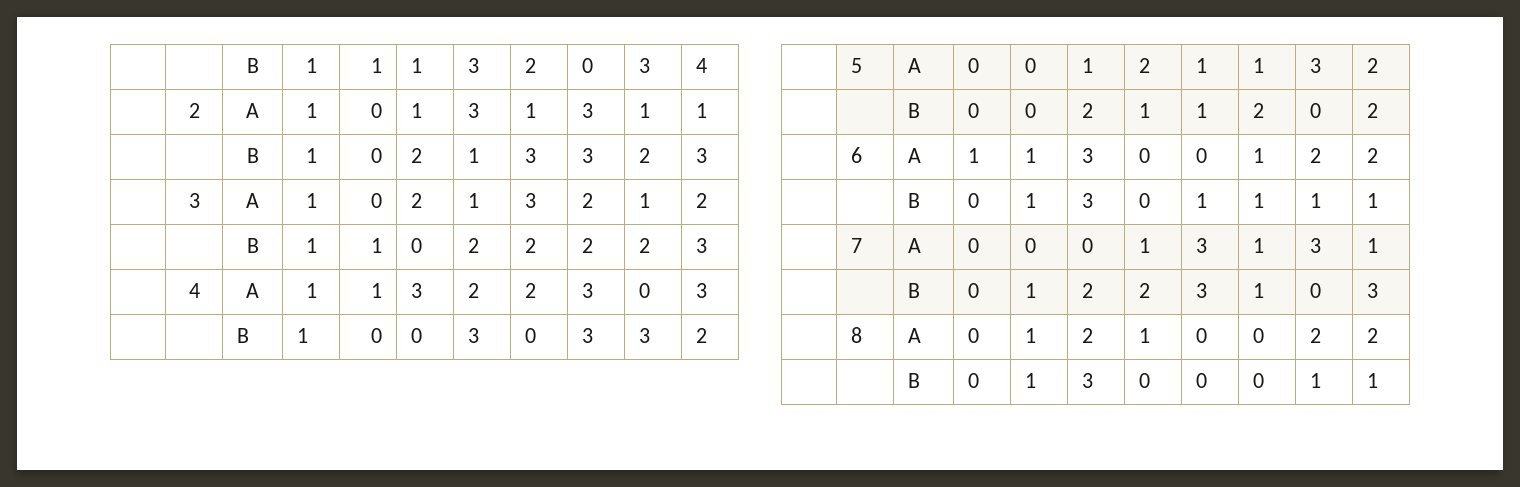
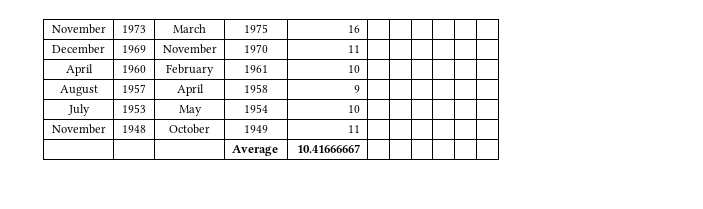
- | | B | 1 | 1 | 1 | 3 | 2 | 0 | 3 | 4
- | 2 | A | 1 | 0 | 1 | 3 | 1 | 3 | 1 | 1
- | | B | 1 | 0 | 2 | 1 | 3 | 3 | 2 | 3
- | 3 | A | 1 | 0 | 2 | 1 | 3 | 2 | 1 | 2
- | | B | 1 | 1 | 0 | 2 | 2 | 2 | 2 | 3
- | 4 | A | 1 | 1 | 3 | 2 | 2 | 3 | 0 | 3
- | | B | 1 | 0 | 0 | 3 | 0 | 3 | 3 | 2
- | 5 | A | 0 | 0 | 1 | 2 | 1 | 1 | 3 | 2
- | | B | 0 | 0 | 2 | 1 | 1 | 2 | 0 | 2
- | 6 | A | 1 | 1 | 3 | 0 | 0 | 1 | 2 | 2
- | | B | 0 | 1 | 3 | 0 | 1 | 1 | 1 | 1
- | 7 | A | 0 | 0 | 0 | 1 | 3 | 1 | 3 | 1
- | | B | 0 | 1 | 2 | 2 | 3 | 1 | 0 | 3
- | 8 | A | 0 | 1 | 2 | 1 | 0 | 0 | 2 | 2
- | | B | 0 | 1 | 3 | 0 | 0 | 0 | 1 | 1
+ November | 1973 | March | 1975 | 16 | | | | | |
+ December | 1969 | November | 1970 | 11 | | | | | |
+ April | 1960 | February | 1961 | 10 | | | | | |
+ August | 1957 | April | 1958 | 9 | | | | | |
+ July | 1953 | May | 1954 | 10 | | | | | |
+ November | 1948 | October | 1949 | 11 | | | | | |
+ | | | Average | 10.41666667 | | | | | |

